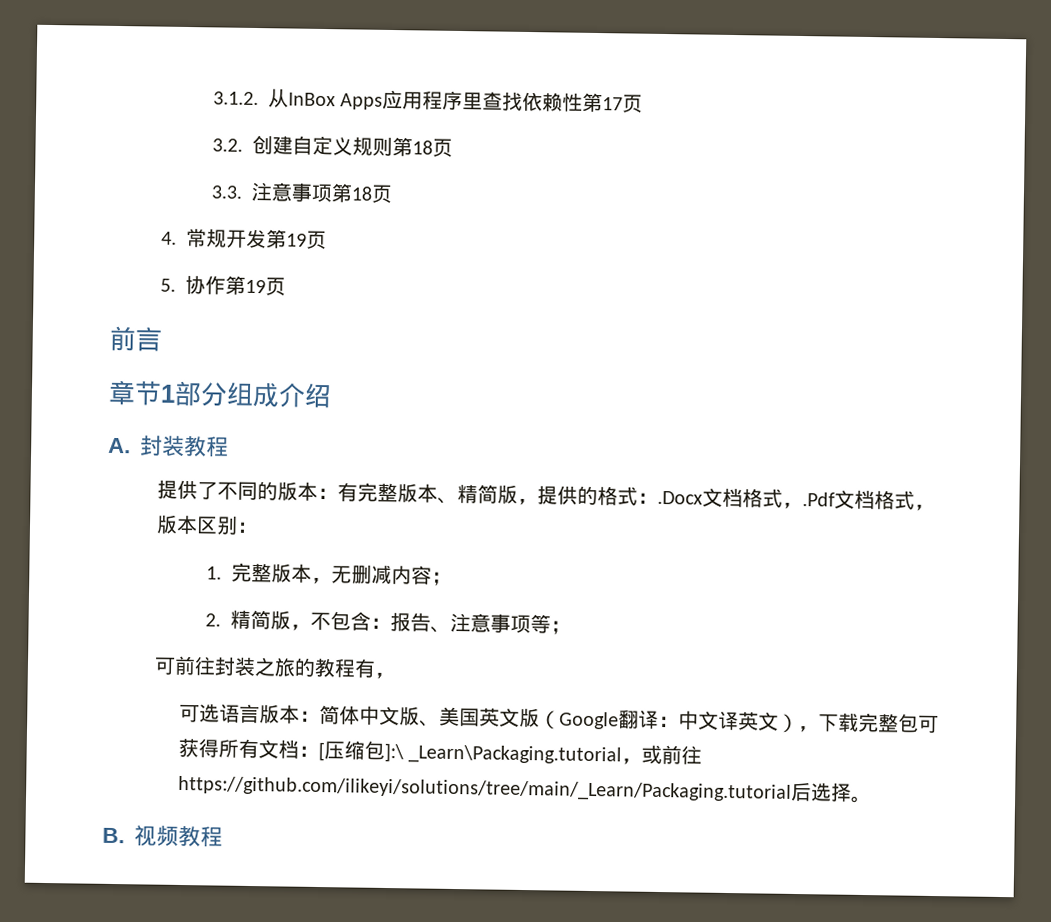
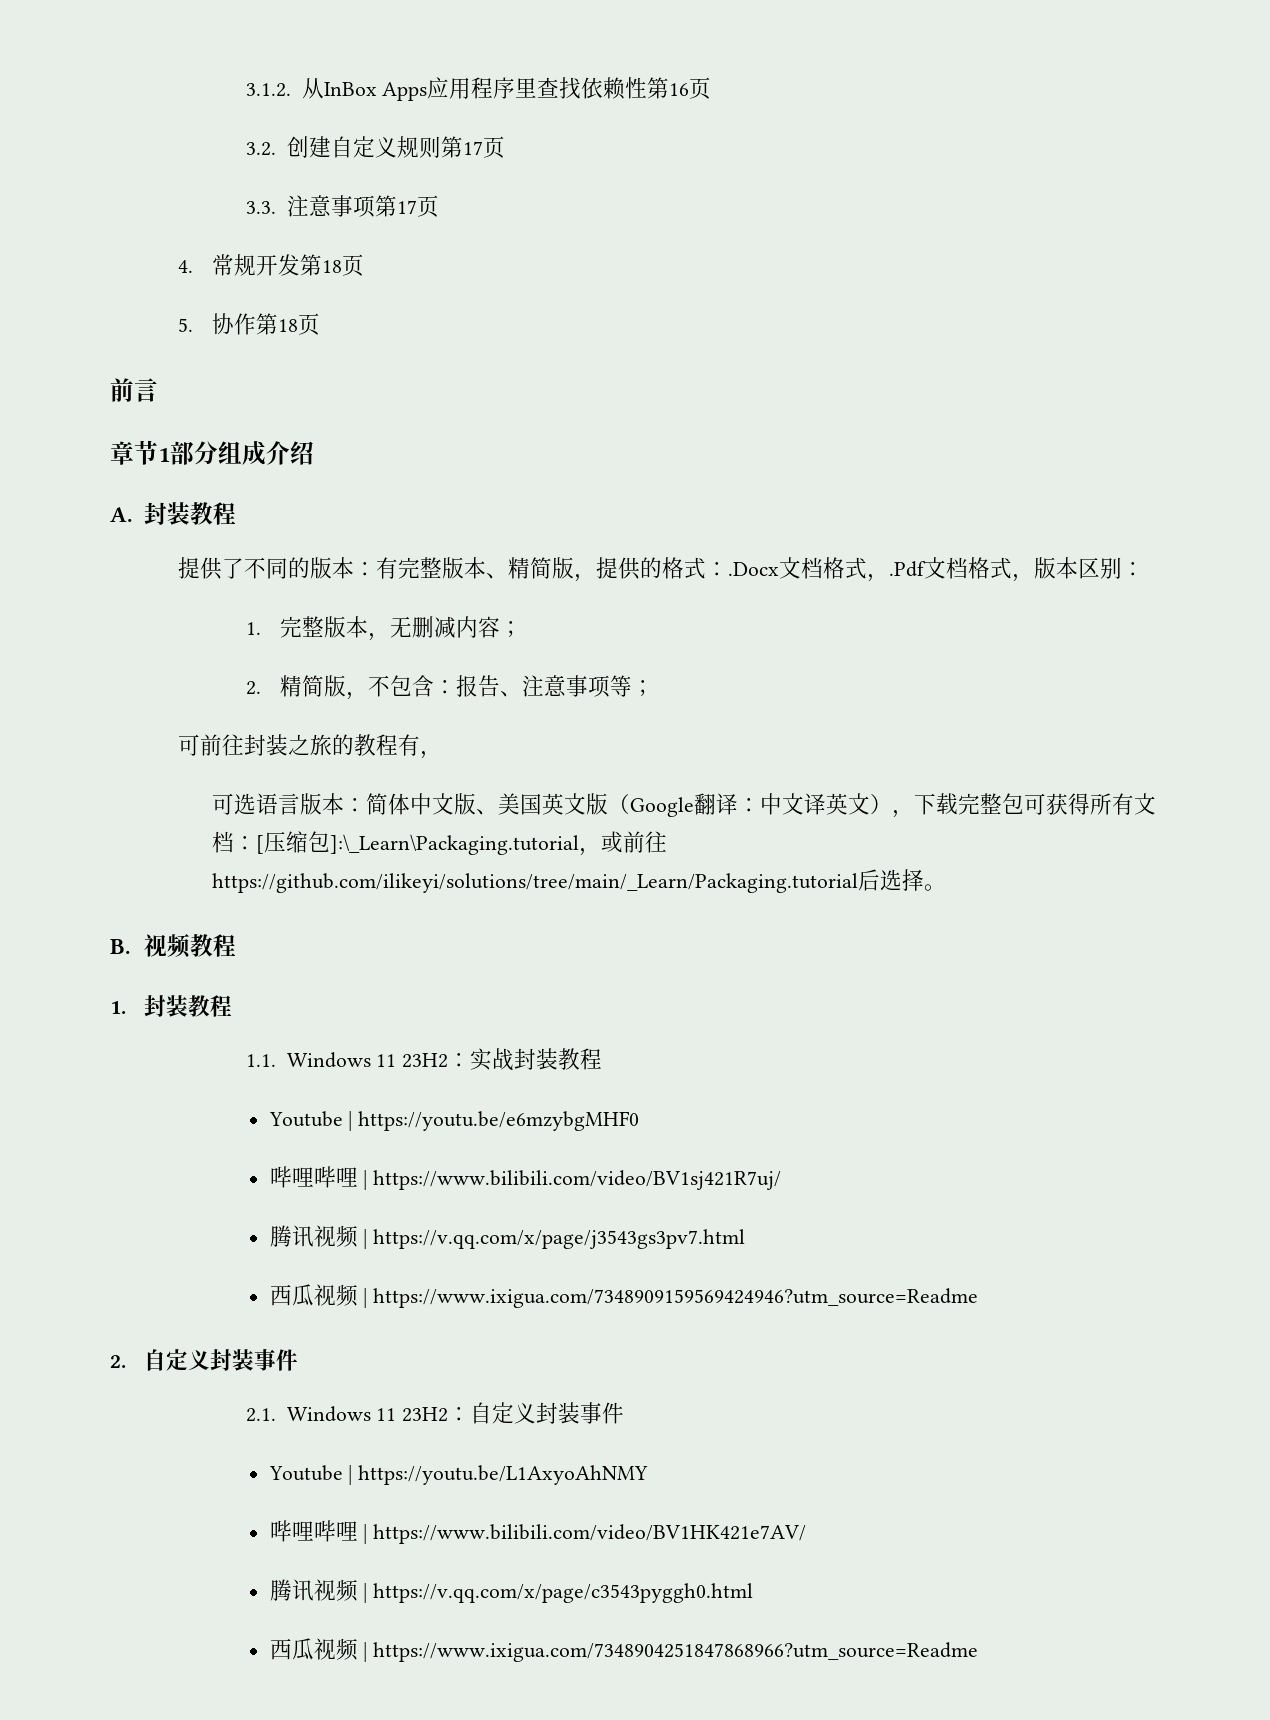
- 3.1.2.从InBox Apps应用程序里查找依赖性第17页
+ 3.1.2.从InBox Apps应用程序里查找依赖性第16页
- 3.2.创建自定义规则第18页
+ 3.2.创建自定义规则第17页
- 3.3.注意事项第18页
+ 3.3.注意事项第17页
- 4.常规开发第19页
+ 4.常规开发第18页
- 5.协作第19页
+ 5.协作第18页
- 可选语言版本：简体中文版、美国英文版（Google翻译：中文译英文），下载完整包可获得所有文档：[压缩包]:\ _Learn\Packaging.tutorial，或前往https://github.com/ilikeyi/solutions/tree/main/_Learn/Packaging.tutorial后选择。
+ 可选语言版本：简体中文版、美国英文版（Google翻译：中文译英文），下载完整包可获得所有文档：[压缩包]:\_Learn\Packaging.tutorial，或前往https://github.com/ilikeyi/solutions/tree/main/_Learn/Packaging.tutorial后选择。
+ 1.封装教程
+ 1.1. Windows 11 23H2：实战封装教程
+ Youtube | https://youtu.be/e6mzybgMHF0
+ 哔哩哔哩 | https://www.bilibili.com/video/BV1sj421R7uj/
+ 腾讯视频 | https://v.qq.com/x/page/j3543gs3pv7.html
+ 西瓜视频 | https://www.ixigua.com/7348909159569424946?utm_source=Readme
+ 2.自定义封装事件
+ 2.1. Windows 11 23H2：自定义封装事件
+ Youtube | https://youtu.be/L1AxyoAhNMY
+ 哔哩哔哩 | https://www.bilibili.com/video/BV1HK421e7AV/
+ 腾讯视频 | https://v.qq.com/x/page/c3543pyggh0.html
+ 西瓜视频 | https://www.ixigua.com/7348904251847868966?utm_source=Readme

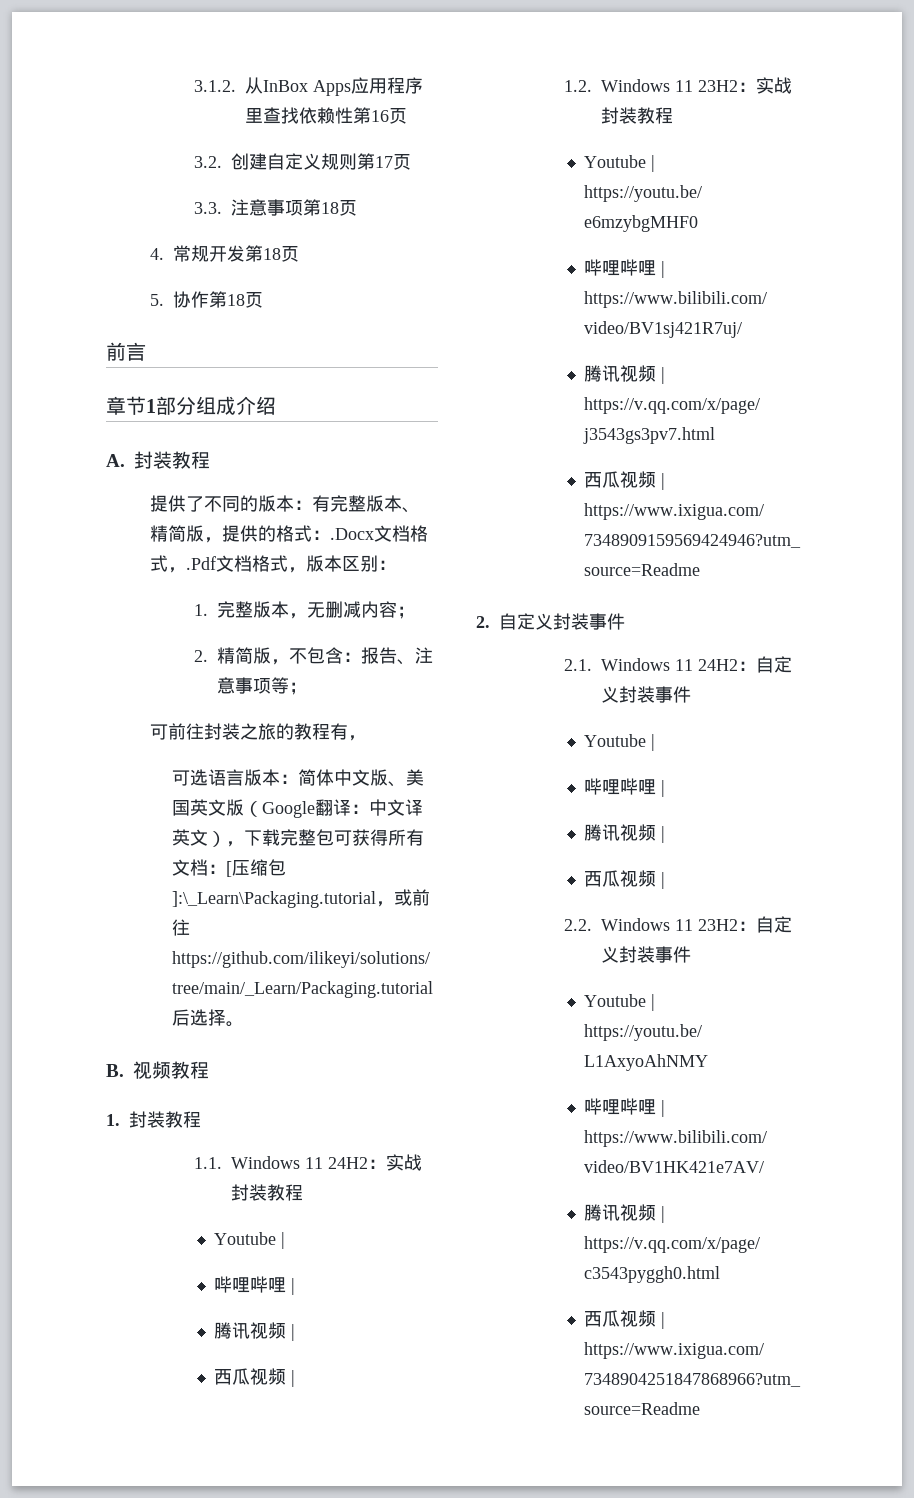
- 3.3.注意事项第17页
+ 3.3.注意事项第18页
- 1.1. Windows 11 23H2：实战封装教程
+ 1.1. Windows 11 24H2：实战封装教程
+ Youtube |
+ 哔哩哔哩 |
+ 腾讯视频 |
+ 西瓜视频 |
+ 1.2. Windows 11 23H2：实战封装教程
- 2.1. Windows 11 23H2：自定义封装事件
+ 2.1. Windows 11 24H2：自定义封装事件
+ Youtube |
+ 哔哩哔哩 |
+ 腾讯视频 |
+ 西瓜视频 |
+ 2.2. Windows 11 23H2：自定义封装事件

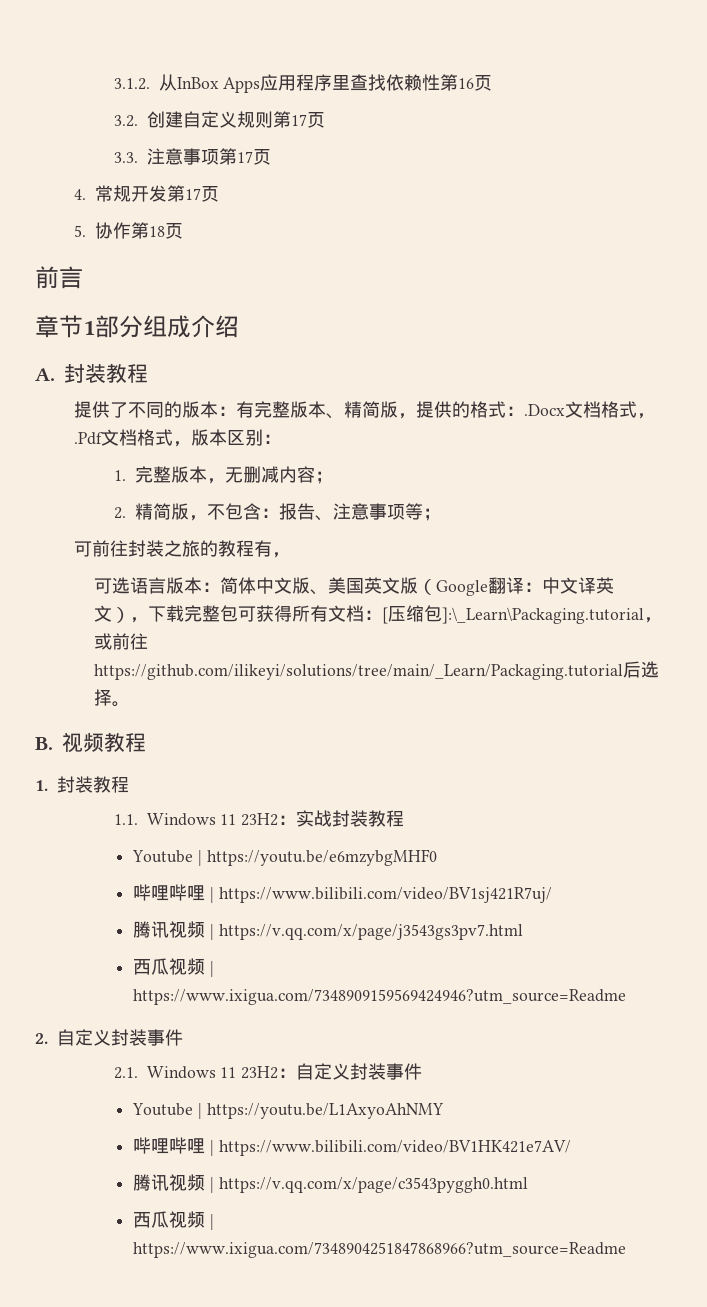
- 3.3.注意事项第18页
+ 3.3.注意事项第17页
- 4.常规开发第18页
+ 4.常规开发第17页
- 1.1. Windows 11 24H2：实战封装教程
- Youtube |
- 哔哩哔哩 |
- 腾讯视频 |
- 西瓜视频 |
- 1.2. Windows 11 23H2：实战封装教程
+ 1.1. Windows 11 23H2：实战封装教程
- 2.1. Windows 11 24H2：自定义封装事件
- Youtube |
- 哔哩哔哩 |
- 腾讯视频 |
- 西瓜视频 |
- 2.2. Windows 11 23H2：自定义封装事件
+ 2.1. Windows 11 23H2：自定义封装事件

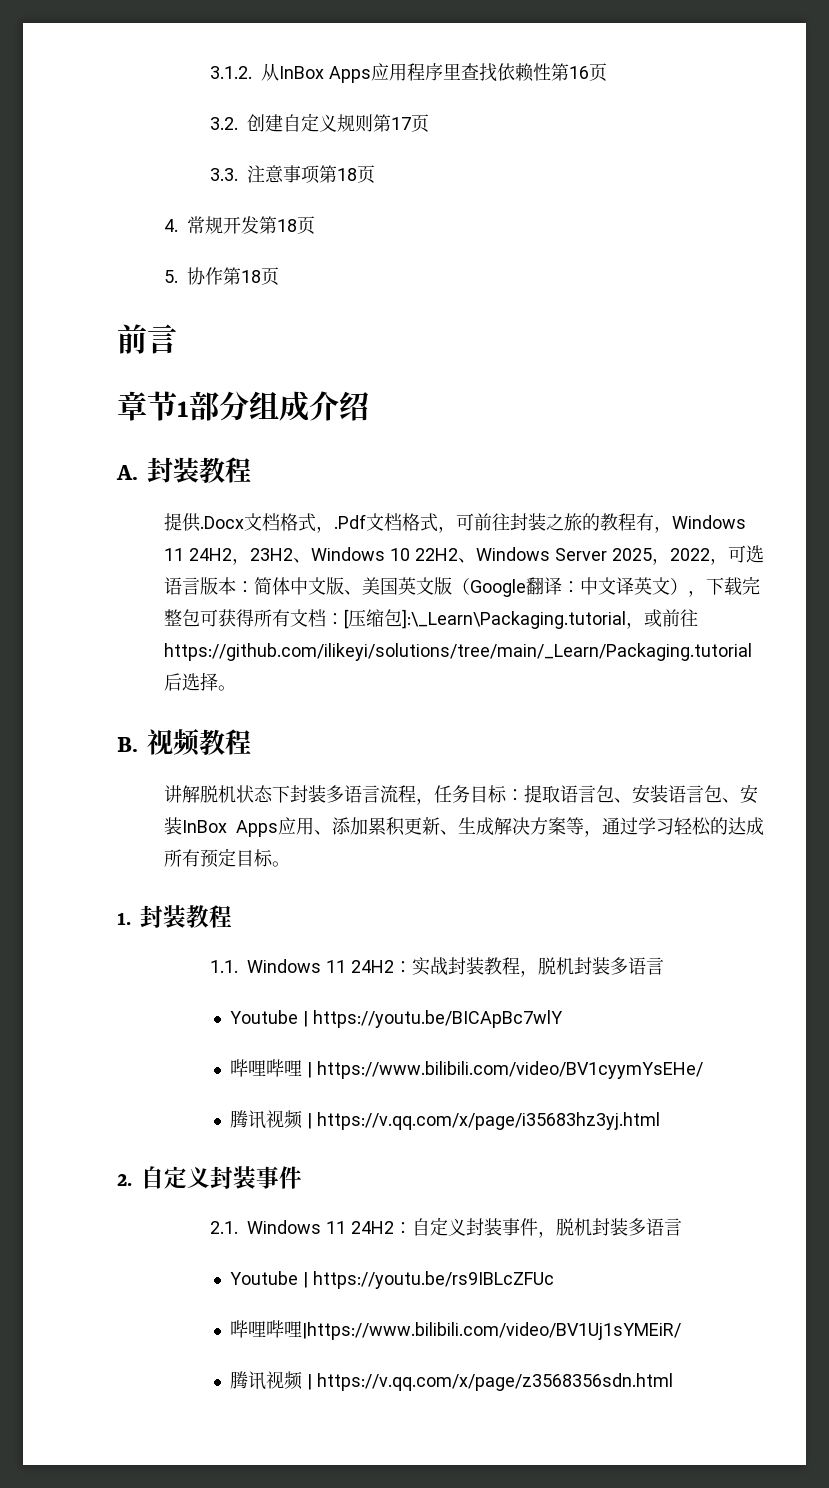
- 3.3.注意事项第17页
+ 3.3.注意事项第18页
- 4.常规开发第17页
+ 4.常规开发第18页
- 提供了不同的版本：有完整版本、精简版，提供的格式：.Docx文档格式，.Pdf文档格式，版本区别：
- 1.完整版本，无删减内容；
- 2.精简版，不包含：报告、注意事项等；
- 可前往封装之旅的教程有，
- 可选语言版本：简体中文版、美国英文版（Google翻译：中文译英文），下载完整包可获得所有文档：[压缩包]:\_Learn\Packaging.tutorial，或前往https://github.com/ilikeyi/solutions/tree/main/_Learn/Packaging.tutorial后选择。
+ 提供.Docx文档格式，.Pdf文档格式，可前往封装之旅的教程有，Windows 11 24H2，23H2、Windows 10 22H2、Windows Server 2025，2022，可选语言版本：简体中文版、美国英文版（Google翻译：中文译英文），下载完整包可获得所有文档：[压缩包]:\_Learn\Packaging.tutorial，或前往https://github.com/ilikeyi/solutions/tree/main/_Learn/Packaging.tutorial后选择。
+ 讲解脱机状态下封装多语言流程，任务目标：提取语言包、安装语言包、安装InBox Apps应用、添加累积更新、生成解决方案等，通过学习轻松的达成所有预定目标。
- 1.1. Windows 11 23H2：实战封装教程
- Youtube | https://youtu.be/e6mzybgMHF0
- 哔哩哔哩 | https://www.bilibili.com/video/BV1sj421R7uj/
- 腾讯视频 | https://v.qq.com/x/page/j3543gs3pv7.html
- 西瓜视频 | https://www.ixigua.com/7348909159569424946?utm_source=Readme
+ 1.1. Windows 11 24H2：实战封装教程，脱机封装多语言
+ Youtube | https://youtu.be/BICApBc7wlY
+ 哔哩哔哩 | https://www.bilibili.com/video/BV1cyymYsEHe/
+ 腾讯视频 | https://v.qq.com/x/page/i35683hz3yj.html
- 2.1. Windows 11 23H2：自定义封装事件
- Youtube | https://youtu.be/L1AxyoAhNMY
- 哔哩哔哩 | https://www.bilibili.com/video/BV1HK421e7AV/
- 腾讯视频 | https://v.qq.com/x/page/c3543pyggh0.html
- 西瓜视频 | https://www.ixigua.com/7348904251847868966?utm_source=Readme
+ 2.1. Windows 11 24H2：自定义封装事件，脱机封装多语言
+ Youtube | https://youtu.be/rs9IBLcZFUc
+ 哔哩哔哩|https://www.bilibili.com/video/BV1Uj1sYMEiR/
+ 腾讯视频 | https://v.qq.com/x/page/z3568356sdn.html

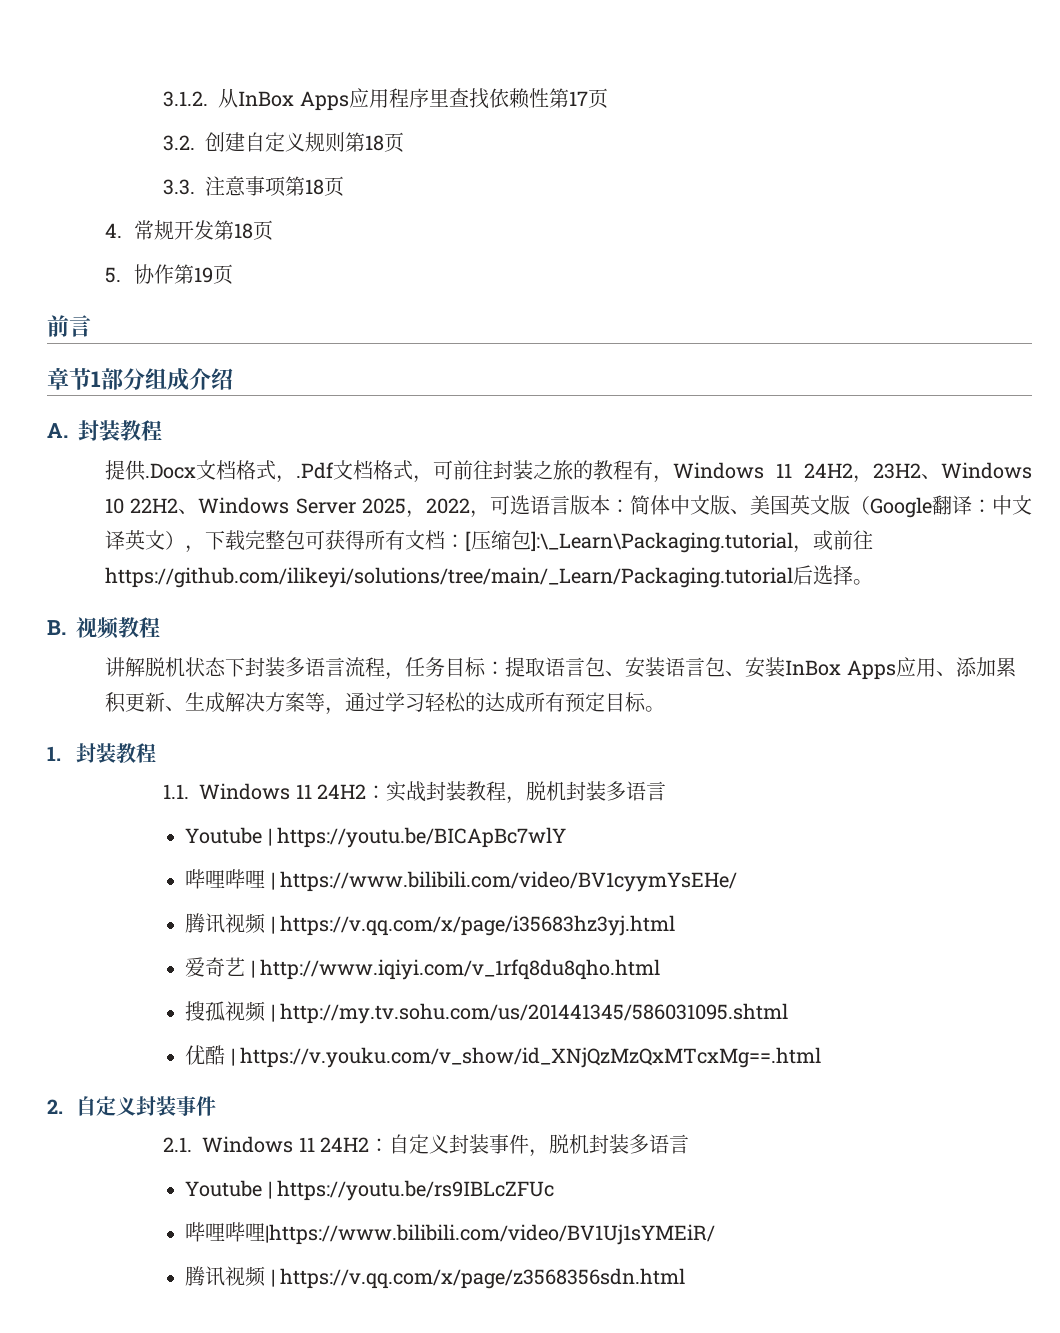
- 3.1.2.从InBox Apps应用程序里查找依赖性第16页
+ 3.1.2.从InBox Apps应用程序里查找依赖性第17页
- 3.2.创建自定义规则第17页
+ 3.2.创建自定义规则第18页
- 5.协作第18页
+ 5.协作第19页
+ 爱奇艺 | http://www.iqiyi.com/v_1rfq8du8qho.html
+ 搜孤视频 | http://my.tv.sohu.com/us/201441345/586031095.shtml
+ 优酷 | https://v.youku.com/v_show/id_XNjQzMzQxMTcxMg==.html

